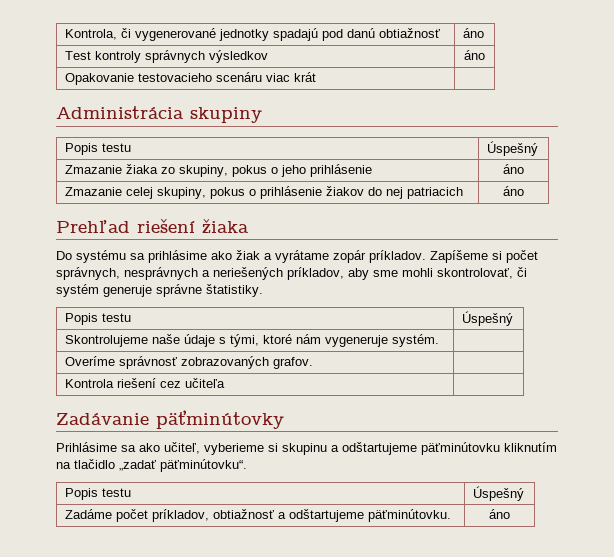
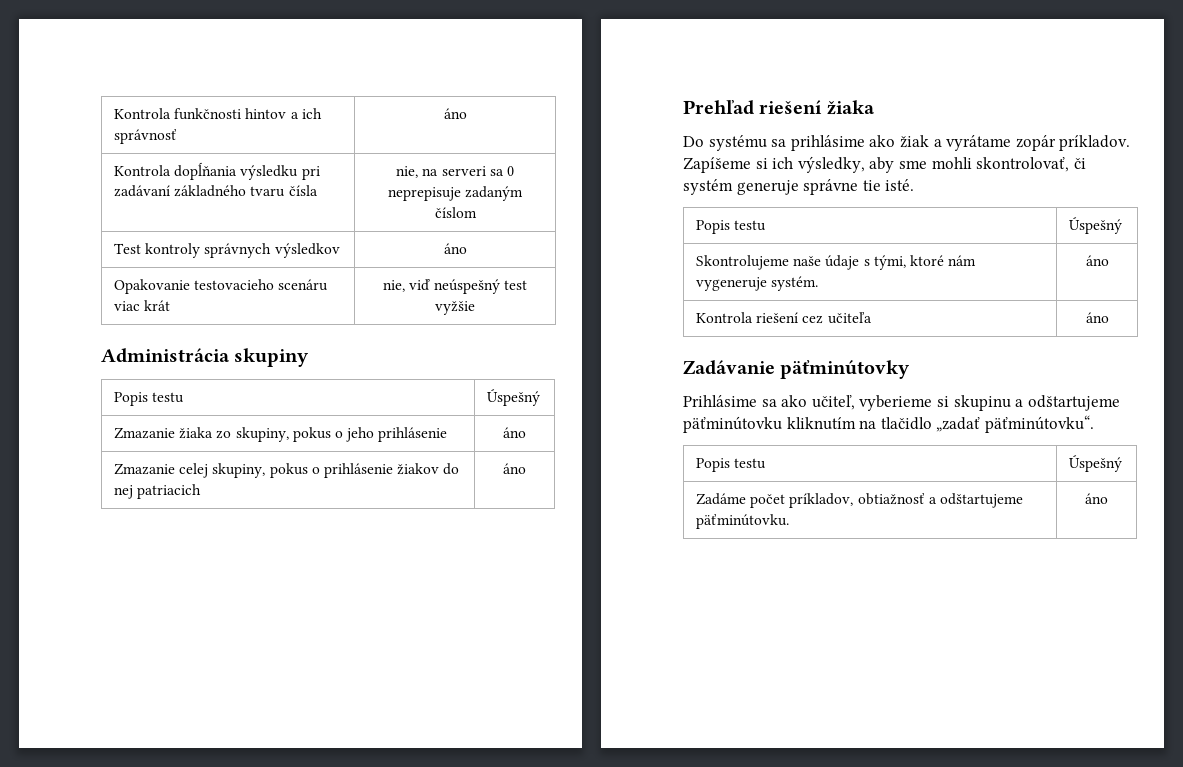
- Kontrola, či vygenerované jednotky spadajú pod danú obtiažnosť | áno
+ Kontrola funkčnosti hintov a ich správnosť | áno
+ Kontrola dopĺňania výsledku pri zadávaní základného tvaru čísla | nie, na serveri sa 0 neprepisuje zadaným číslom
- Opakovanie testovacieho scenáru viac krát |
+ Opakovanie testovacieho scenáru viac krát | nie, viď neúspešný test vyžšie
- Zapíšeme si počet správnych, nesprávnych a neriešených príkladov, aby sme mohli skontrolovať, či systém generuje správne štatistiky.
+ Zapíšeme si ich výsledky, aby sme mohli skontrolovať, či systém generuje správne tie isté.
- Skontrolujeme naše údaje s tými, ktoré nám vygeneruje systém. |
- Overíme správnosť zobrazovaných grafov. |
+ Skontrolujeme naše údaje s tými, ktoré nám vygeneruje systém. | áno
- Kontrola riešení cez učiteľa |
+ Kontrola riešení cez učiteľa | áno

